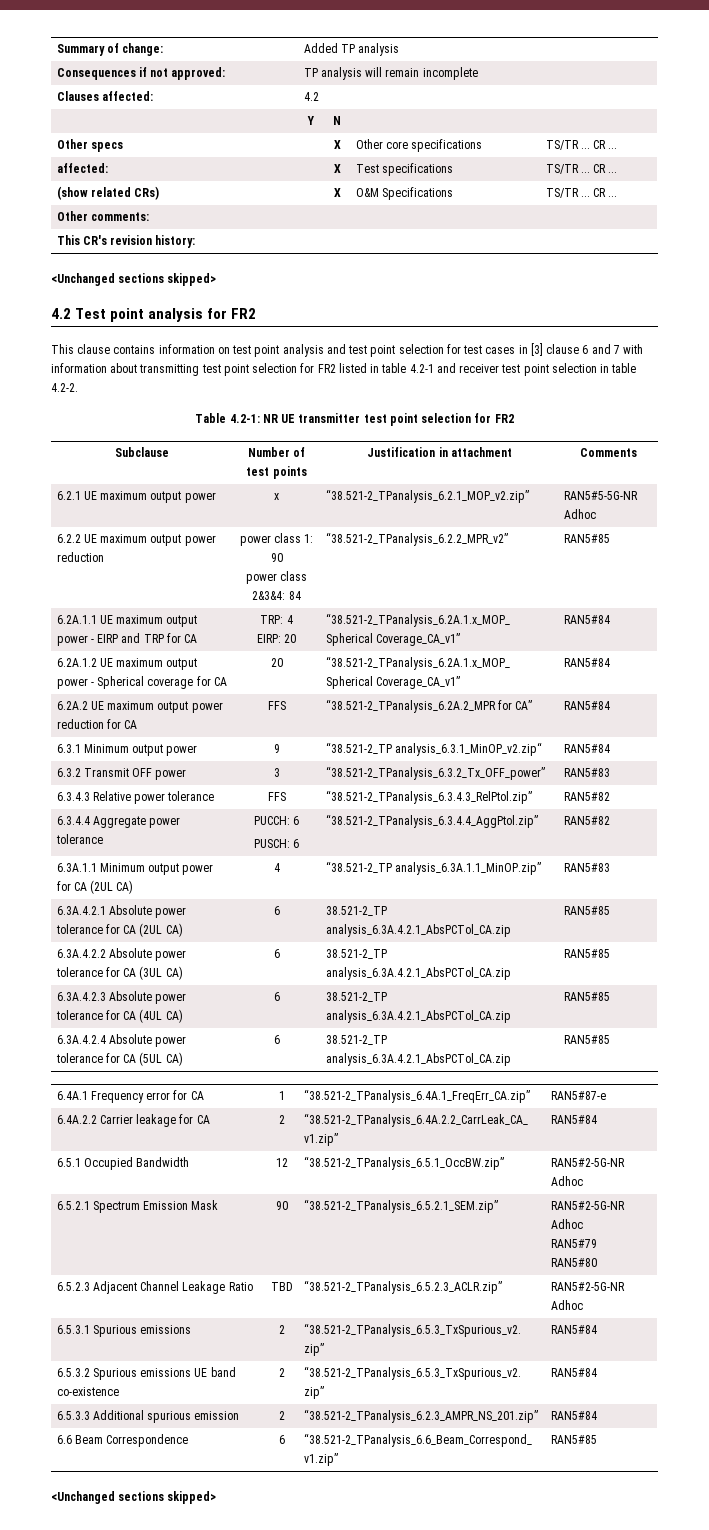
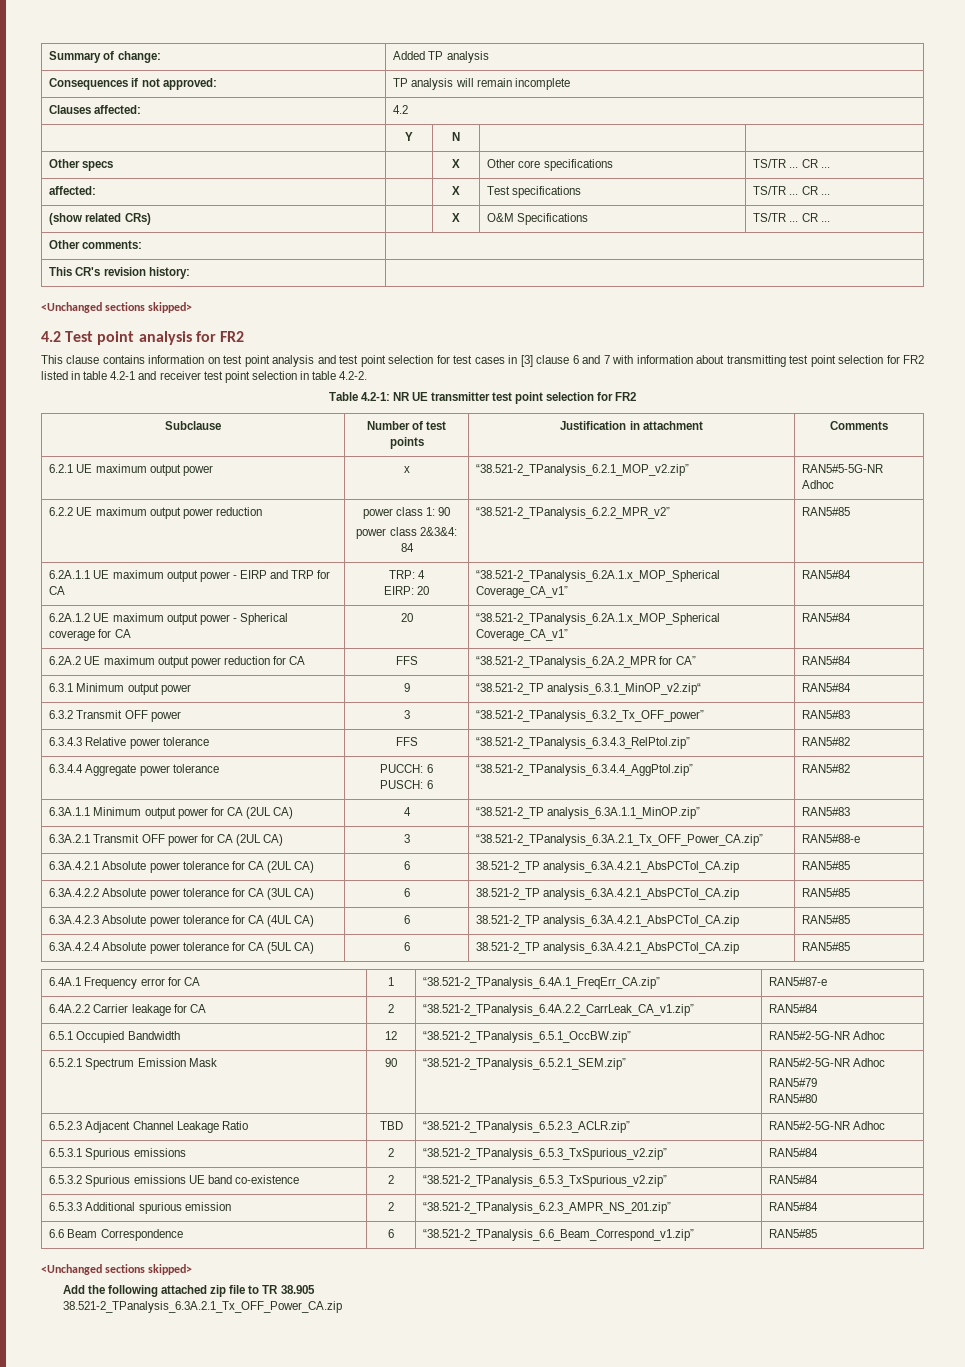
+ 6.3A.2.1 Transmit OFF power for CA (2UL CA) | 3 | “38.521-2_TPanalysis_6.3A.2.1_Tx_OFF_Power_CA.zip” | RAN5#88-e
+ Add the following attached zip file to TR 38.905
+ 38.521-2_TPanalysis_6.3A.2.1_Tx_OFF_Power_CA.zip

